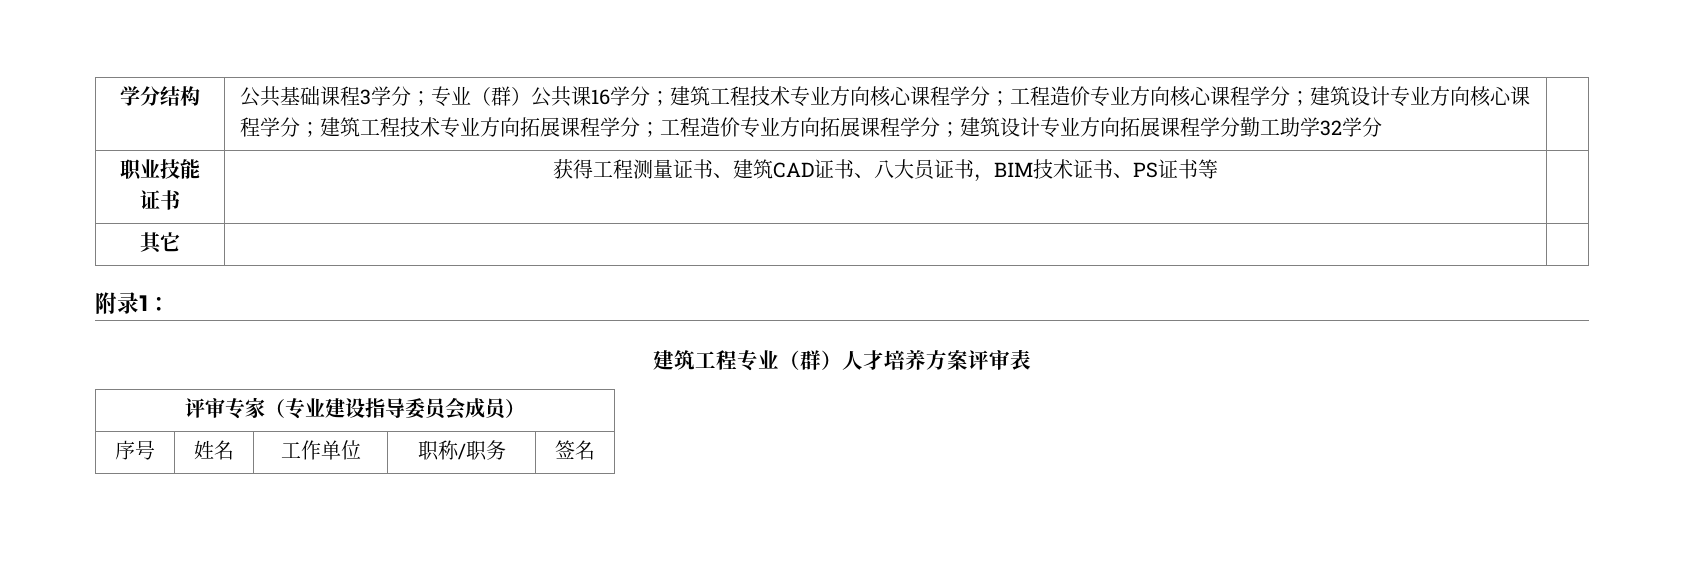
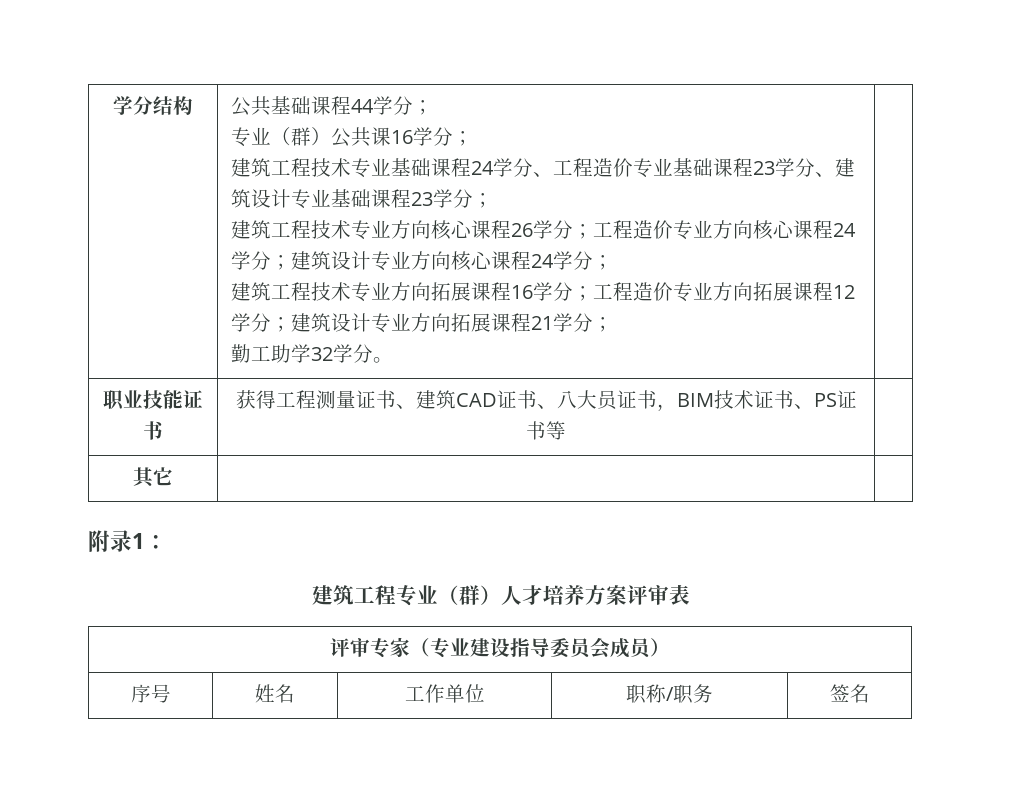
- 公共基础课程3学分；专业（群）公共课16学分；建筑工程技术专业方向核心课程学分；工程造价专业方向核心课程学分；建筑设计专业方向核心课程学分；建筑工程技术专业方向拓展课程学分；工程造价专业方向拓展课程学分；建筑设计专业方向拓展课程学分勤工助学32学分
+ 公共基础课程44学分；
+ 专业（群）公共课16学分；
+ 建筑工程技术专业基础课程24学分、工程造价专业基础课程23学分、建筑设计专业基础课程23学分；
+ 建筑工程技术专业方向核心课程26学分；工程造价专业方向核心课程24学分；建筑设计专业方向核心课程24学分；
+ 建筑工程技术专业方向拓展课程16学分；工程造价专业方向拓展课程12学分；建筑设计专业方向拓展课程21学分；
+ 勤工助学32学分。

